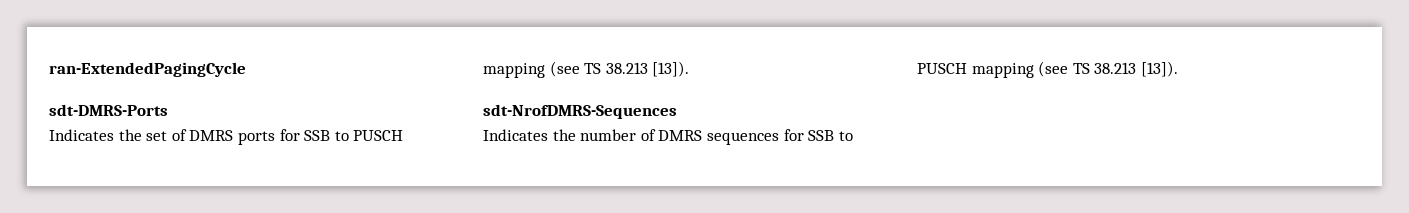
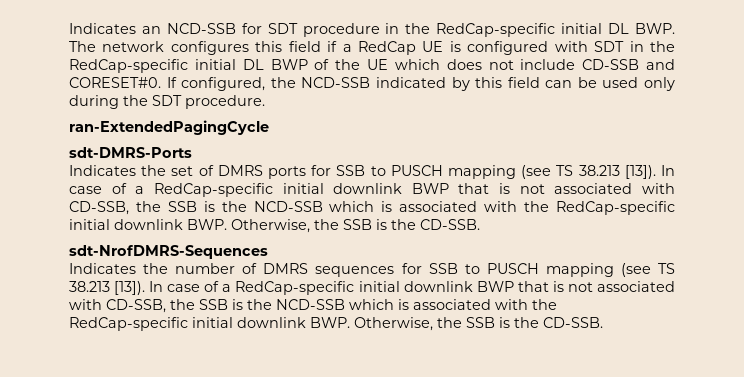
+ Indicates an NCD-SSB for SDT procedure in the RedCap-specific initial DL BWP. The network configures this field if a RedCap UE is configured with SDT in the RedCap-specific initial DL BWP of the UE which does not include CD-SSB and CORESET#0. If configured, the NCD-SSB indicated by this field can be used only during the SDT procedure.
- Indicates the set of DMRS ports for SSB to PUSCH mapping (see TS 38.213 [13]).
+ Indicates the set of DMRS ports for SSB to PUSCH mapping (see TS 38.213 [13]). In case of a RedCap-specific initial downlink BWP that is not associated with CD-SSB, the SSB is the NCD-SSB which is associated with the RedCap-specific initial downlink BWP. Otherwise, the SSB is the CD-SSB.
- Indicates the number of DMRS sequences for SSB to PUSCH mapping (see TS 38.213 [13]).
+ Indicates the number of DMRS sequences for SSB to PUSCH mapping (see TS 38.213 [13]). In case of a RedCap-specific initial downlink BWP that is not associated with CD-SSB, the SSB is the NCD-SSB which is associated with the RedCap-specific initial downlink BWP. Otherwise, the SSB is the CD-SSB.

